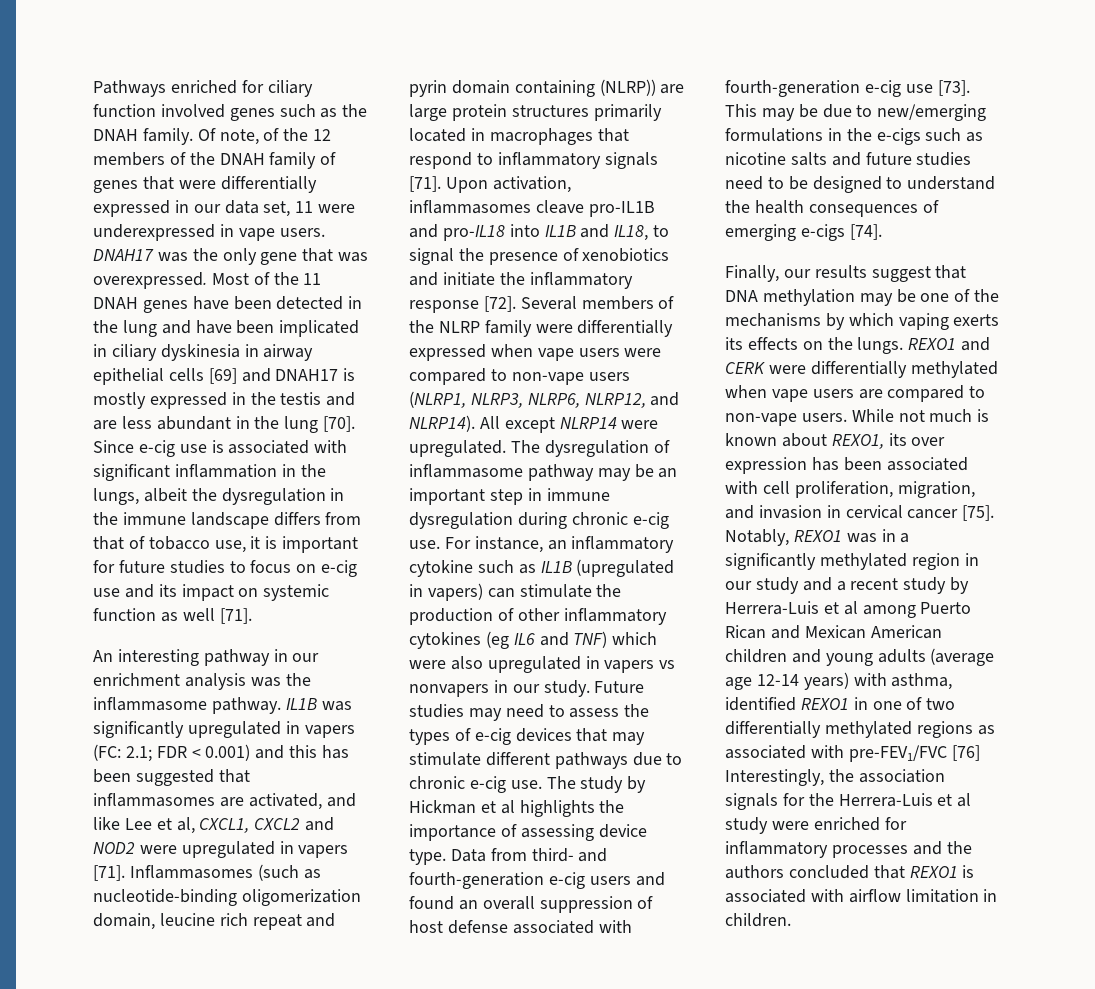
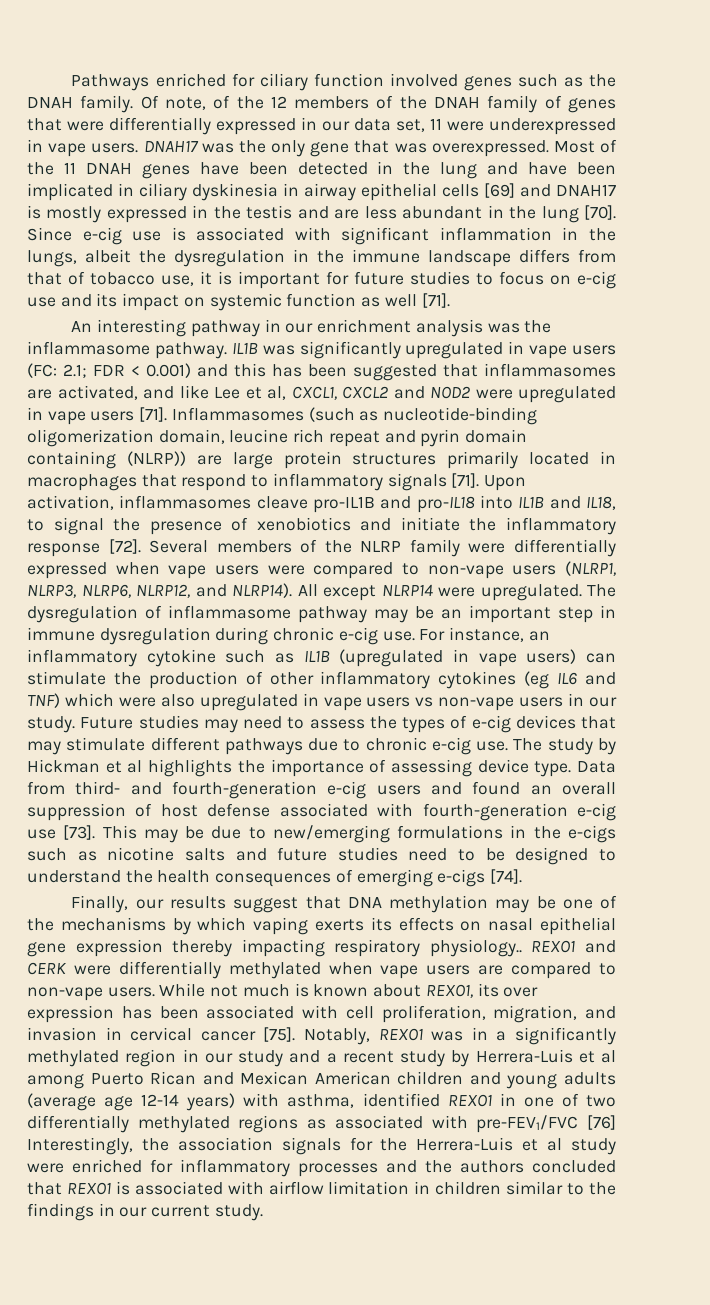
- IL1B was significantly upregulated in vapers (FC: 2.1; FDR < 0.001) and this has been suggested that inflammasomes are activated, and like Lee et al, CXCL1, CXCL2 and NOD2 were upregulated in vapers [71].
+ IL1B was significantly upregulated in vape users (FC: 2.1; FDR < 0.001) and this has been suggested that inflammasomes are activated, and like Lee et al, CXCL1, CXCL2 and NOD2 were upregulated in vape users [71].
- For instance, an inflammatory cytokine such as IL1B (upregulated in vapers) can stimulate the production of other inflammatory cytokines (eg IL6 and TNF) which were also upregulated in vapers vs nonvapers in our study.
+ For instance, an inflammatory cytokine such as IL1B (upregulated in vape users) can stimulate the production of other inflammatory cytokines (eg IL6 and TNF) which were also upregulated in vape users vs non-vape users in our study.
- Finally, our results suggest that DNA methylation may be one of the mechanisms by which vaping exerts its effects on the lungs.
+ Finally, our results suggest that DNA methylation may be one of the mechanisms by which vaping exerts its effects on nasal epithelial gene expression thereby impacting respiratory physiology..
- Notably, REXO1 was in a significantly methylated region in our study and a recent study by Herrera-Luis et al among Puerto Rican and Mexican American children and young adults (average age 12-14 years) with asthma, identified REXO1 in one of two differentially methylated regions as associated with pre-FEV1/FVC [76] Interestingly, the association signals for the Herrera-Luis et al study were enriched for inflammatory processes and the authors concluded that REXO1 is associated with airflow limitation in children.
+ Notably, REXO1 was in a significantly methylated region in our study and a recent study by Herrera-Luis et al among Puerto Rican and Mexican American children and young adults (average age 12-14 years) with asthma, identified REXO1 in one of two differentially methylated regions as associated with pre-FEV1/FVC [76] Interestingly, the association signals for the Herrera-Luis et al study were enriched for inflammatory processes and the authors concluded that REXO1 is associated with airflow limitation in children similar to the findings in our current study.

